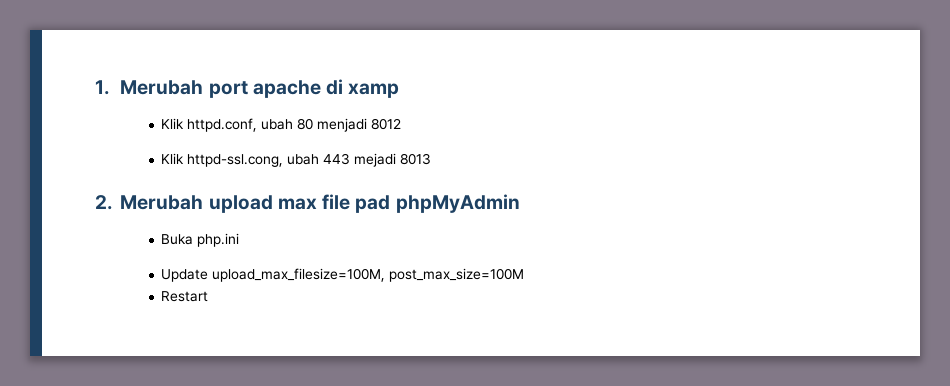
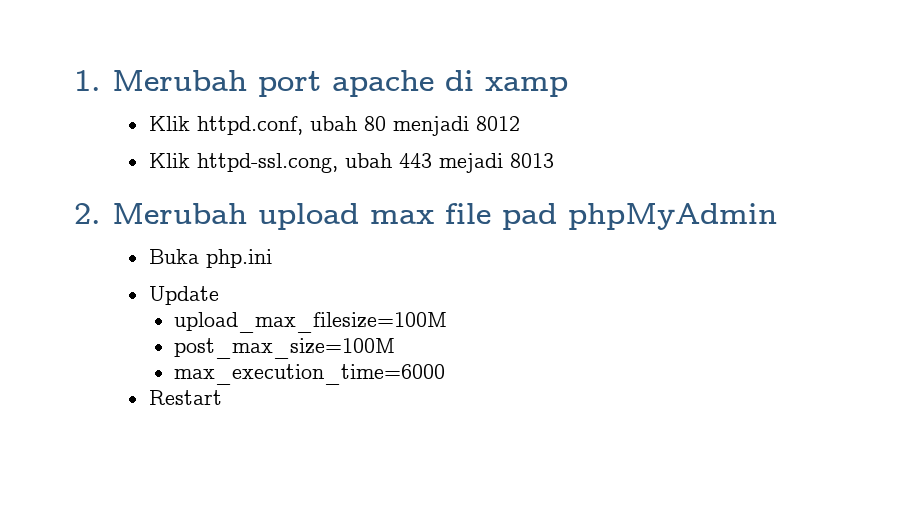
- Update upload_max_filesize=100M, post_max_size=100M
+ Update
+ upload_max_filesize=100M
+ post_max_size=100M
+ max_execution_time=6000

